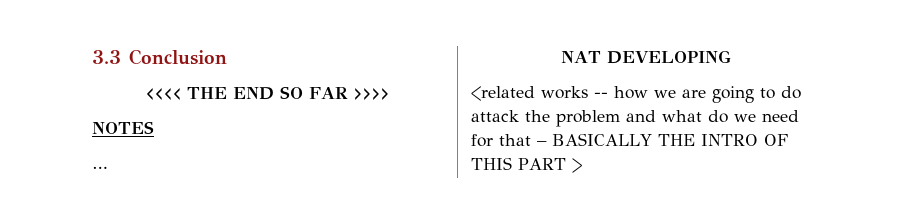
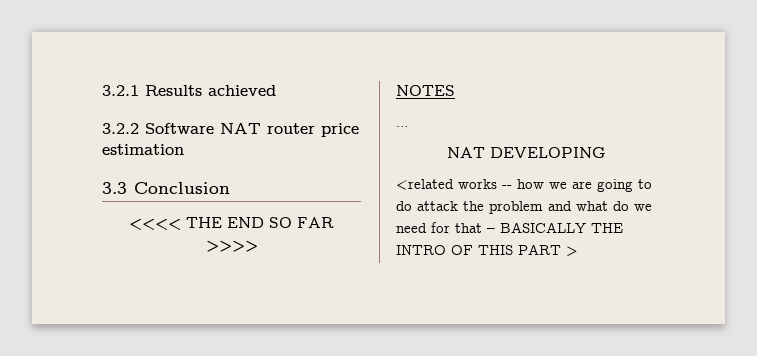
+ 3.2.1 Results achieved
+ 3.2.2 Software NAT router price estimation

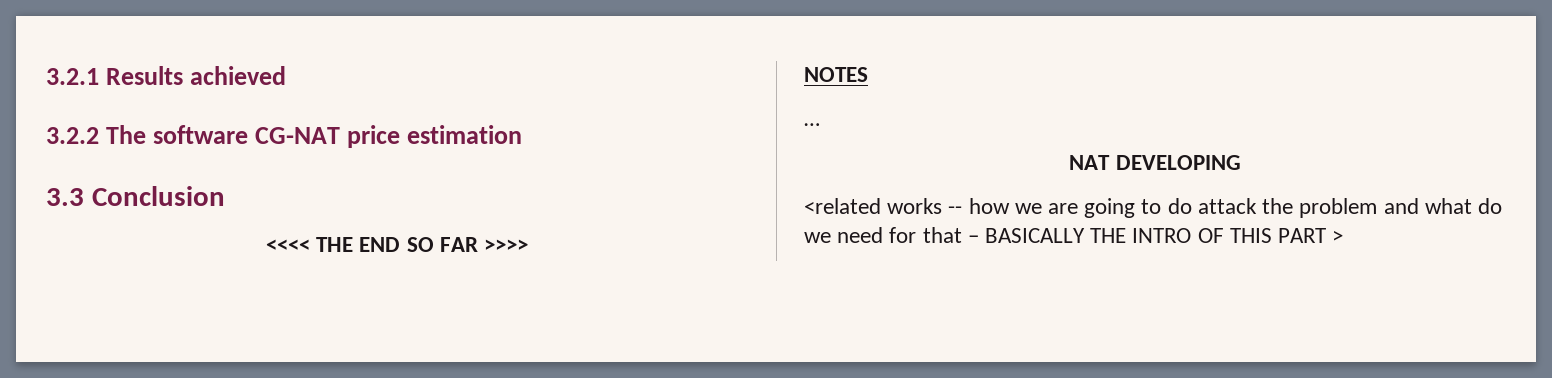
- 3.2.2 Software NAT router price estimation
+ 3.2.2 The software CG-NAT price estimation

